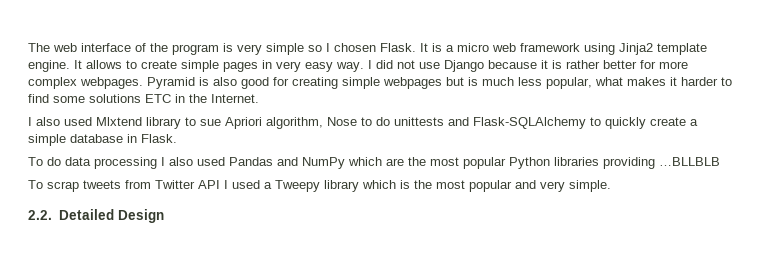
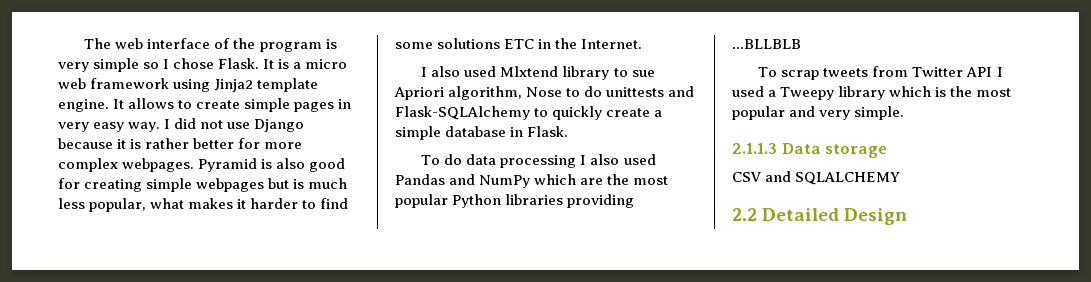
- The web interface of the program is very simple so I chosen Flask.
+ The web interface of the program is very simple so I chose Flask.
- 2.2. Detailed Design
+ 2.1.1.3 Data storage
+ CSV and SQLALCHEMY
+ 2.2 Detailed Design

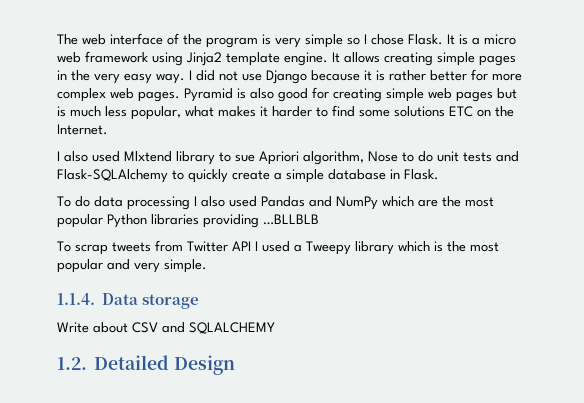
- It allows to create simple pages in very easy way.
+ It allows creating simple pages in the very easy way.
- I did not use Django because it is rather better for more complex webpages.
+ I did not use Django because it is rather better for more complex web pages.
- Pyramid is also good for creating simple webpages but is much less popular, what makes it harder to find some solutions ETC in the Internet.
+ Pyramid is also good for creating simple web pages but is much less popular, what makes it harder to find some solutions ETC on the Internet.
- I also used Mlxtend library to sue Apriori algorithm, Nose to do unittests and Flask-SQLAlchemy to quickly create a simple database in Flask.
+ I also used Mlxtend library to sue Apriori algorithm, Nose to do unit tests and Flask-SQLAlchemy to quickly create a simple database in Flask.
- 2.1.1.3 Data storage
+ 1.1.4. Data storage
- CSV and SQLALCHEMY
+ Write about CSV and SQLALCHEMY
- 2.2 Detailed Design
+ 1.2. Detailed Design

